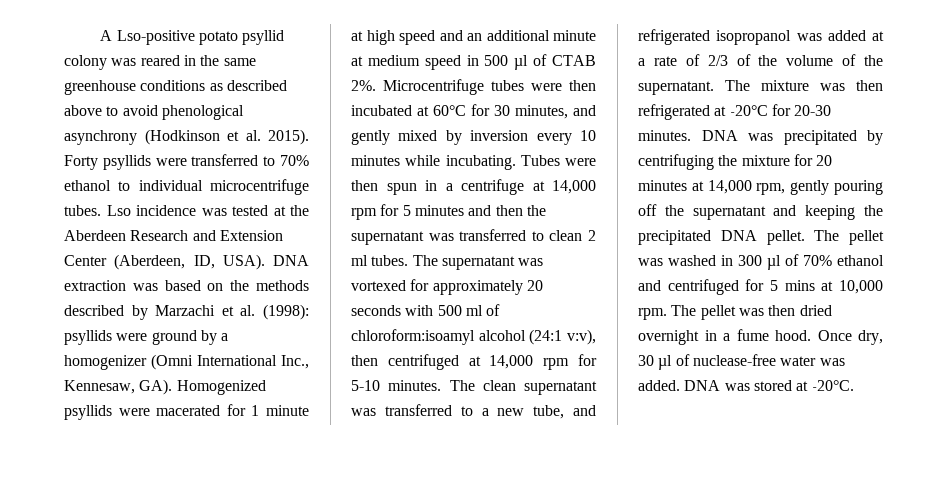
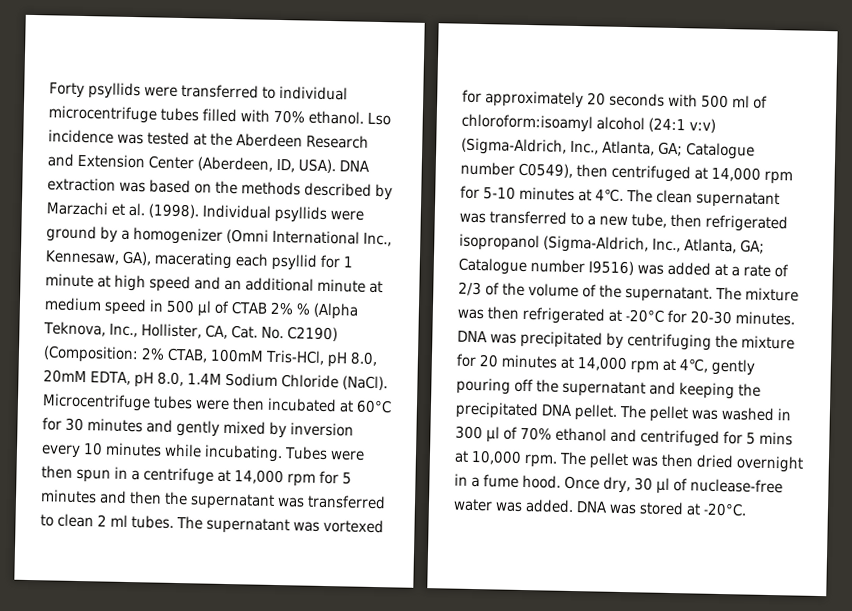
- A Lso-positive potato psyllid colony was reared in the same greenhouse conditions as described above to avoid phenological asynchrony (Hodkinson et al. 2015). Forty psyllids were transferred to 70% ethanol to individual microcentrifuge tubes.
+ Forty psyllids were transferred to individual microcentrifuge tubes filled with 70% ethanol.
- DNA extraction was based on the methods described by Marzachi et al. (1998): psyllids were ground by a homogenizer (Omni International Inc., Kennesaw, GA). Homogenized psyllids were macerated for 1 minute at high speed and an additional minute at medium speed in 500 µl of CTAB 2%.
+ DNA extraction was based on the methods described by Marzachi et al. (1998). Individual psyllids were ground by a homogenizer (Omni International Inc., Kennesaw, GA), macerating each psyllid for 1 minute at high speed and an additional minute at medium speed in 500 µl of CTAB 2% % (Alpha Teknova, Inc., Hollister, CA, Cat. No. C2190) (Composition: 2% CTAB, 100mM Tris-HCl, pH 8.0, 20mM EDTA, pH 8.0, 1.4M Sodium Chloride (NaCl).
- Microcentrifuge tubes were then incubated at 60°C for 30 minutes, and gently mixed by inversion every 10 minutes while incubating.
+ Microcentrifuge tubes were then incubated at 60°C for 30 minutes and gently mixed by inversion every 10 minutes while incubating.
- The supernatant was vortexed for approximately 20 seconds with 500 ml of chloroform:isoamyl alcohol (24:1 v:v), then centrifuged at 14,000 rpm for 5-10 minutes.
+ The supernatant was vortexed for approximately 20 seconds with 500 ml of chloroform:isoamyl alcohol (24:1 v:v) (Sigma-Aldrich, Inc., Atlanta, GA; Catalogue number C0549), then centrifuged at 14,000 rpm for 5-10 minutes at 4℃.
- The clean supernatant was transferred to a new tube, and refrigerated isopropanol was added at a rate of 2/3 of the volume of the supernatant.
+ The clean supernatant was transferred to a new tube, then refrigerated isopropanol (Sigma-Aldrich, Inc., Atlanta, GA; Catalogue number I9516) was added at a rate of 2/3 of the volume of the supernatant.
- DNA was precipitated by centrifuging the mixture for 20 minutes at 14,000 rpm, gently pouring off the supernatant and keeping the precipitated DNA pellet.
+ DNA was precipitated by centrifuging the mixture for 20 minutes at 14,000 rpm at 4℃, gently pouring off the supernatant and keeping the precipitated DNA pellet.

